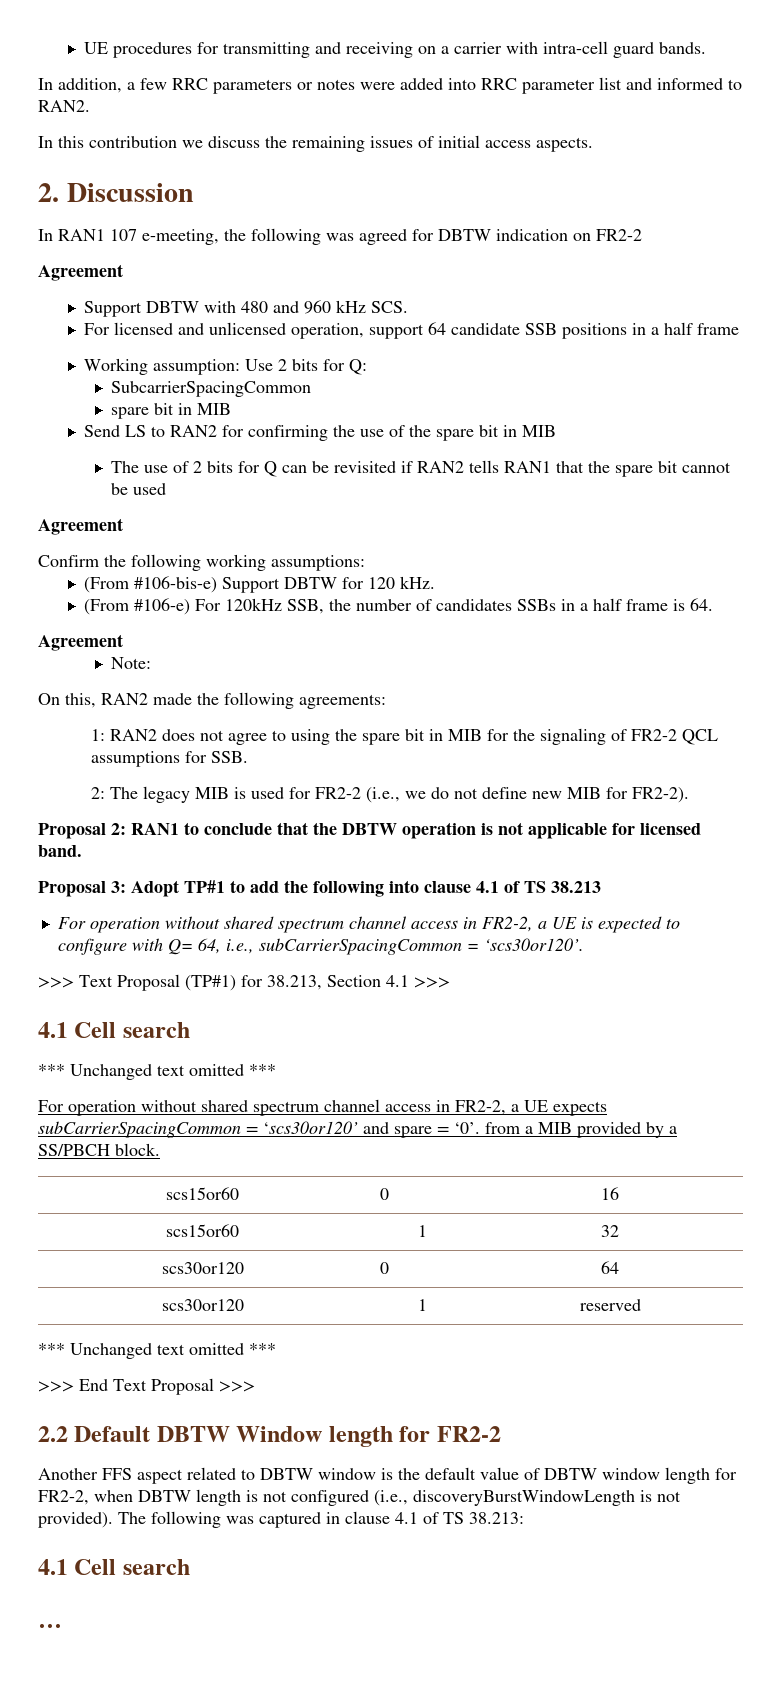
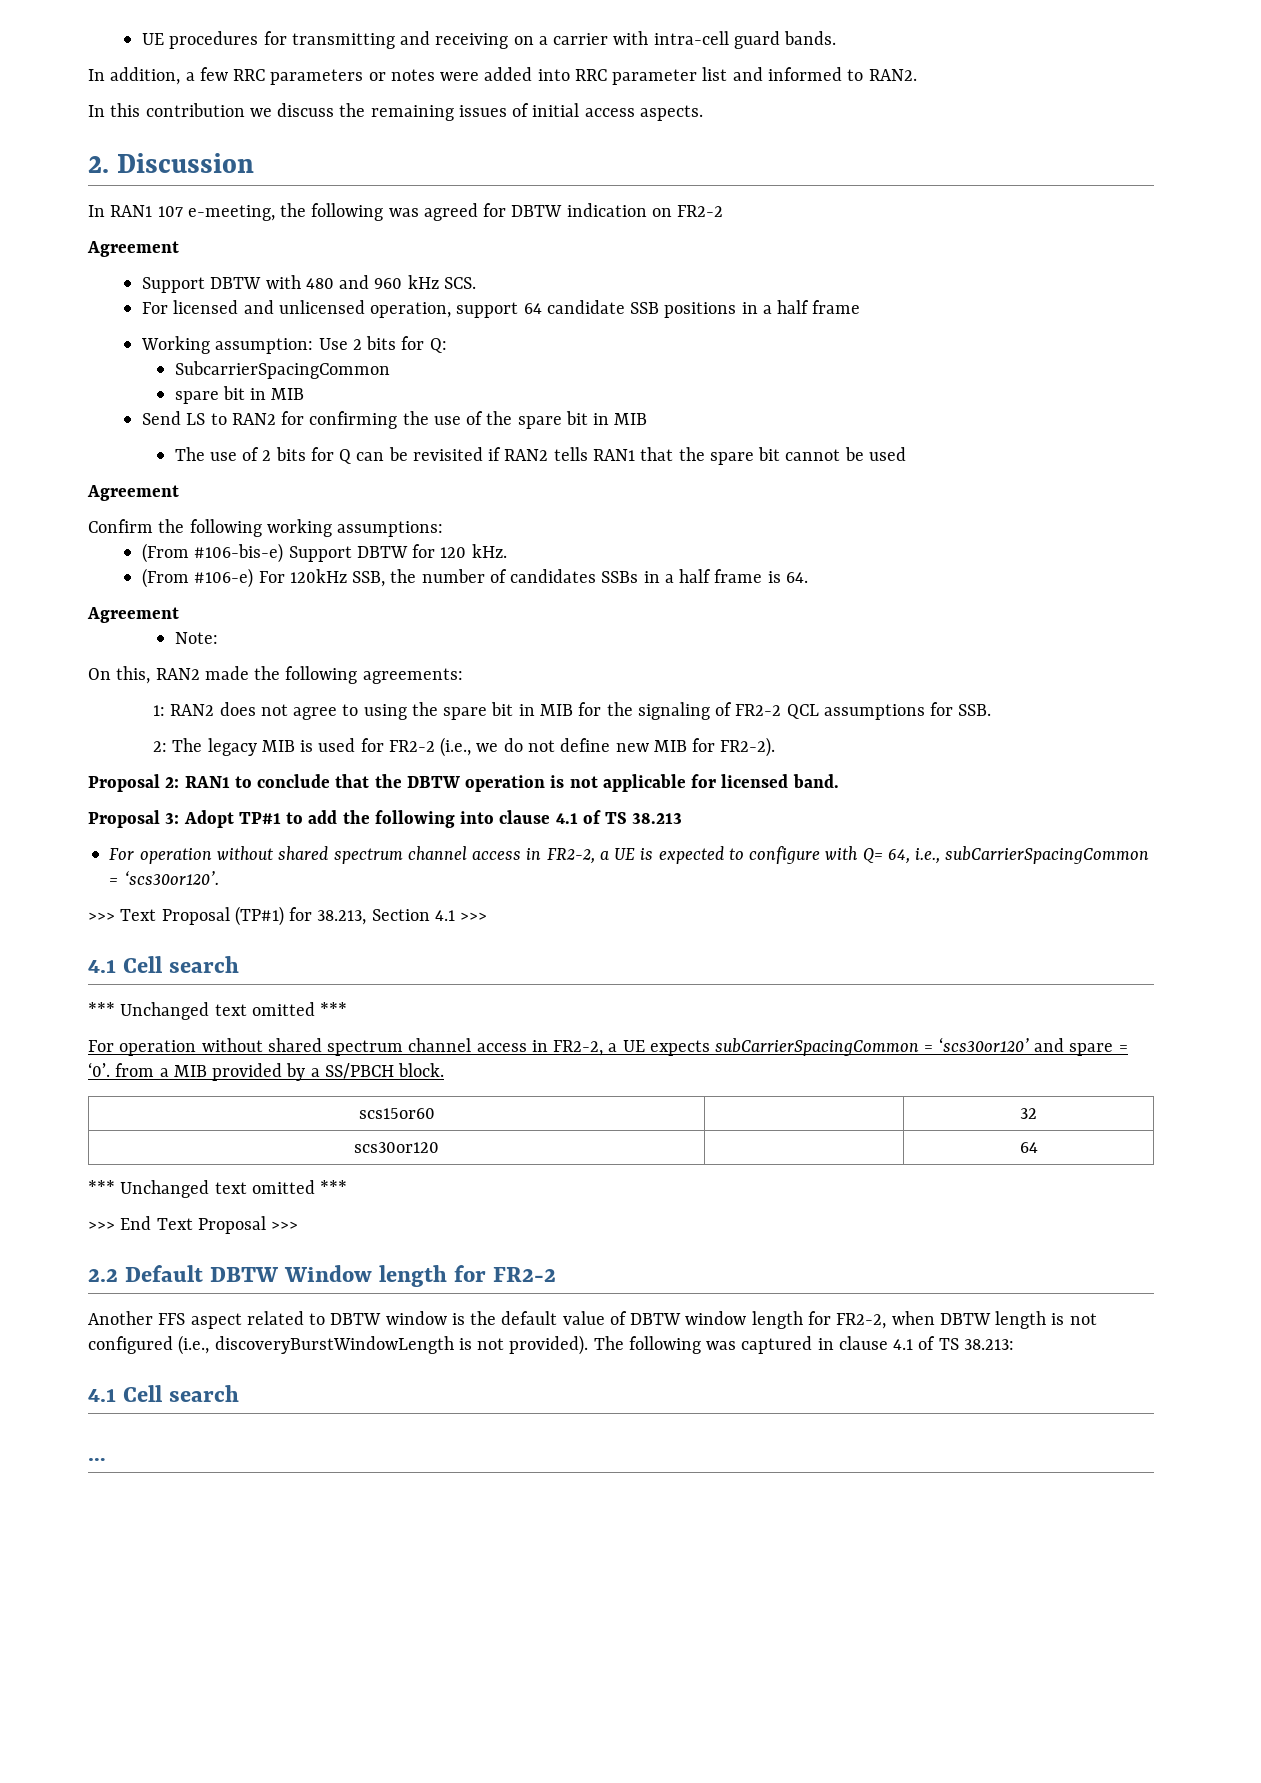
- scs15or60 | 0 | 16
- scs15or60 | 1 | 32
+ scs15or60 | | 32
- scs30or120 | 0 | 64
- scs30or120 | 1 | reserved
+ scs30or120 | | 64

